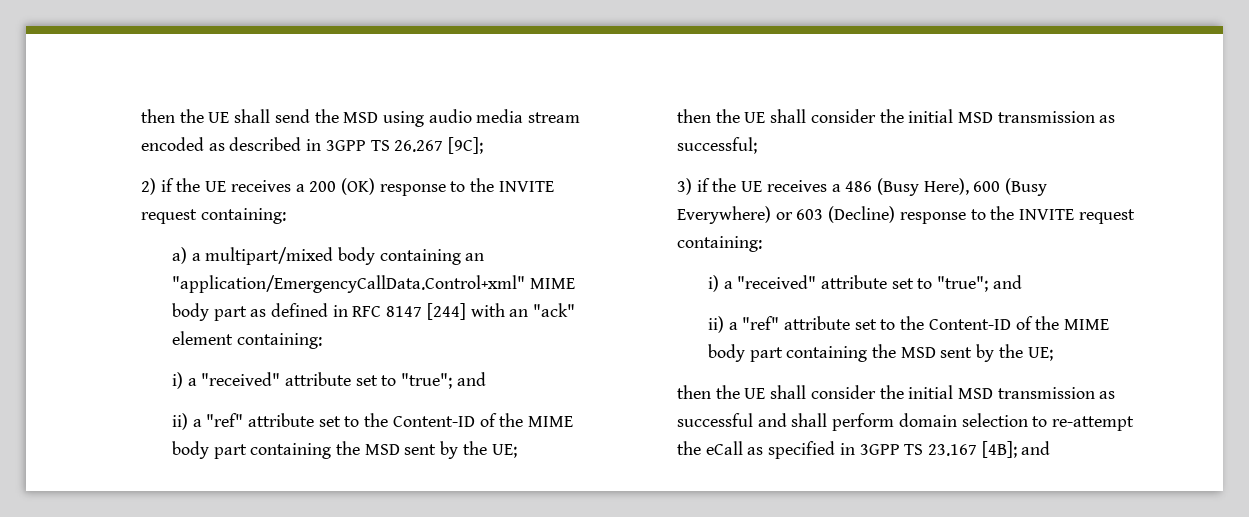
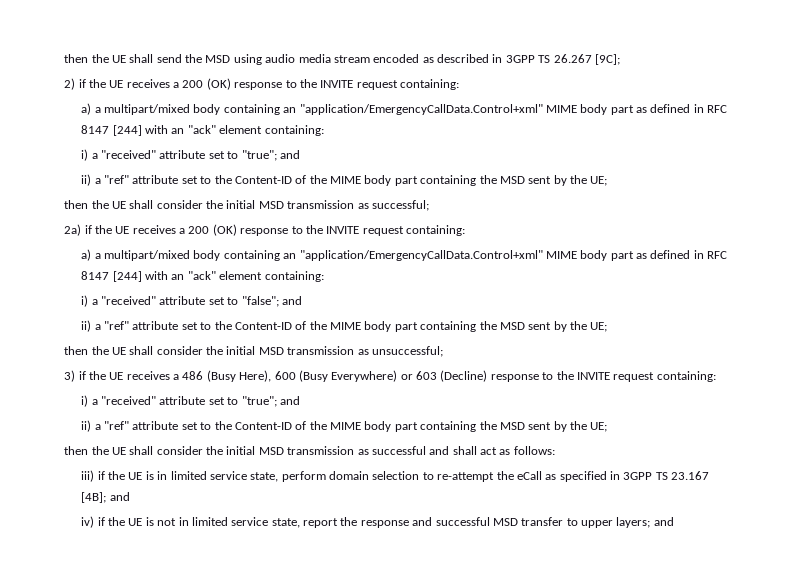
+ 2a) if the UE receives a 200 (OK) response to the INVITE request containing:
+ a) a multipart/mixed body containing an "application/EmergencyCallData.Control+xml" MIME body part as defined in RFC 8147 [244] with an "ack" element containing:
+ i) a "received" attribute set to "false"; and
+ ii) a "ref" attribute set to the Content-ID of the MIME body part containing the MSD sent by the UE;
+ then the UE shall consider the initial MSD transmission as unsuccessful;
- then the UE shall consider the initial MSD transmission as successful and shall perform domain selection to re-attempt the eCall as specified in 3GPP TS 23.167 [4B]; and
+ then the UE shall consider the initial MSD transmission as successful and shall act as follows:
+ iii) if the UE is in limited service state, perform domain selection to re-attempt the eCall as specified in 3GPP TS 23.167 [4B]; and
+ iv) if the UE is not in limited service state, report the response and successful MSD transfer to upper layers; and

